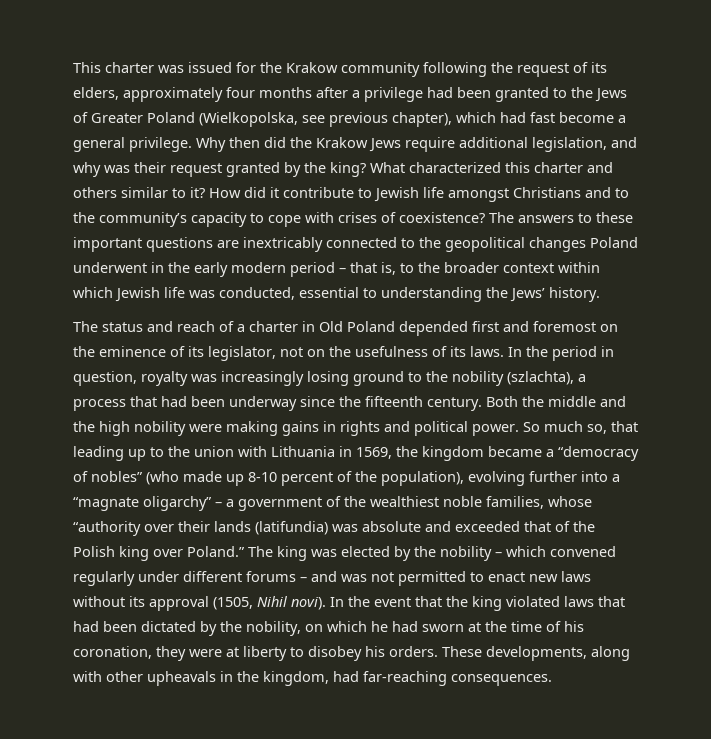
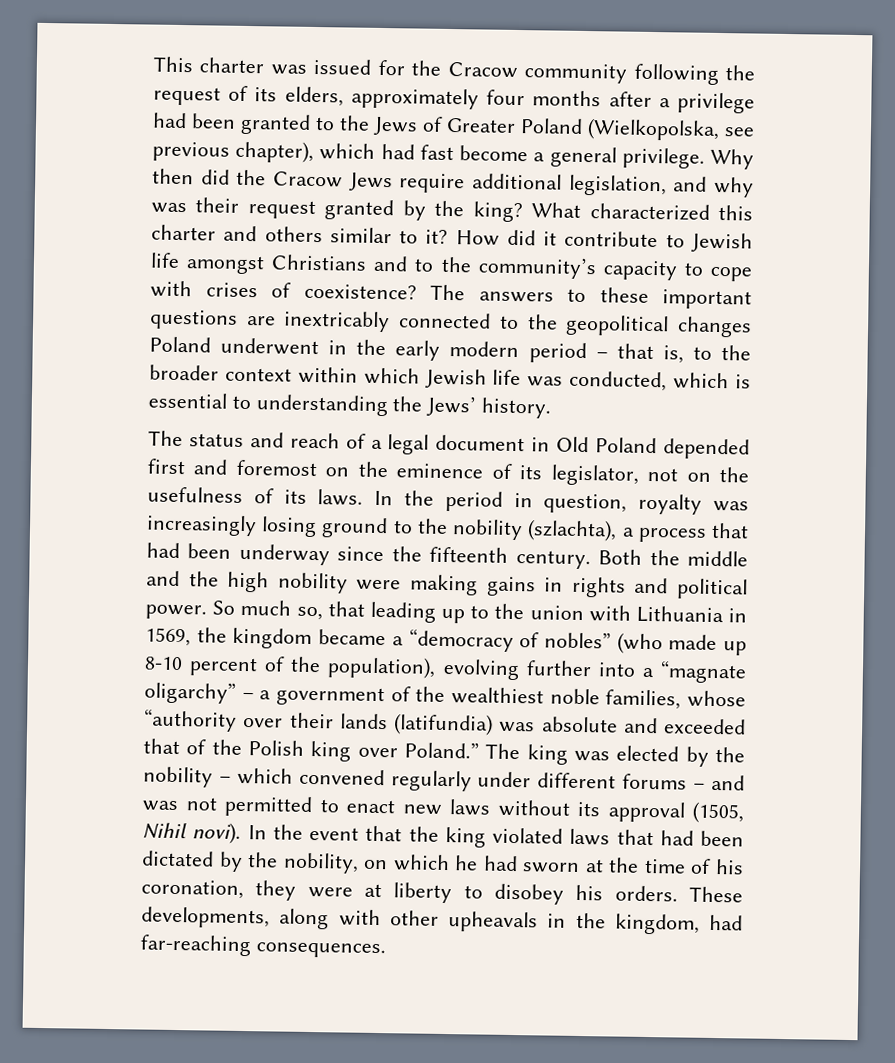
- This charter was issued for the Krakow community following the request of its elders, approximately four months after a privilege had been granted to the Jews of Greater Poland (Wielkopolska, see previous chapter), which had fast become a general privilege.
+ This charter was issued for the Cracow community following the request of its elders, approximately four months after a privilege had been granted to the Jews of Greater Poland (Wielkopolska, see previous chapter), which had fast become a general privilege.
- Why then did the Krakow Jews require additional legislation, and why was their request granted by the king?
+ Why then did the Cracow Jews require additional legislation, and why was their request granted by the king?
- The answers to these important questions are inextricably connected to the geopolitical changes Poland underwent in the early modern period – that is, to the broader context within which Jewish life was conducted, essential to understanding the Jews’ history.
+ The answers to these important questions are inextricably connected to the geopolitical changes Poland underwent in the early modern period – that is, to the broader context within which Jewish life was conducted, which is essential to understanding the Jews’ history.
- The status and reach of a charter in Old Poland depended first and foremost on the eminence of its legislator, not on the usefulness of its laws.
+ The status and reach of a legal document in Old Poland depended first and foremost on the eminence of its legislator, not on the usefulness of its laws.

